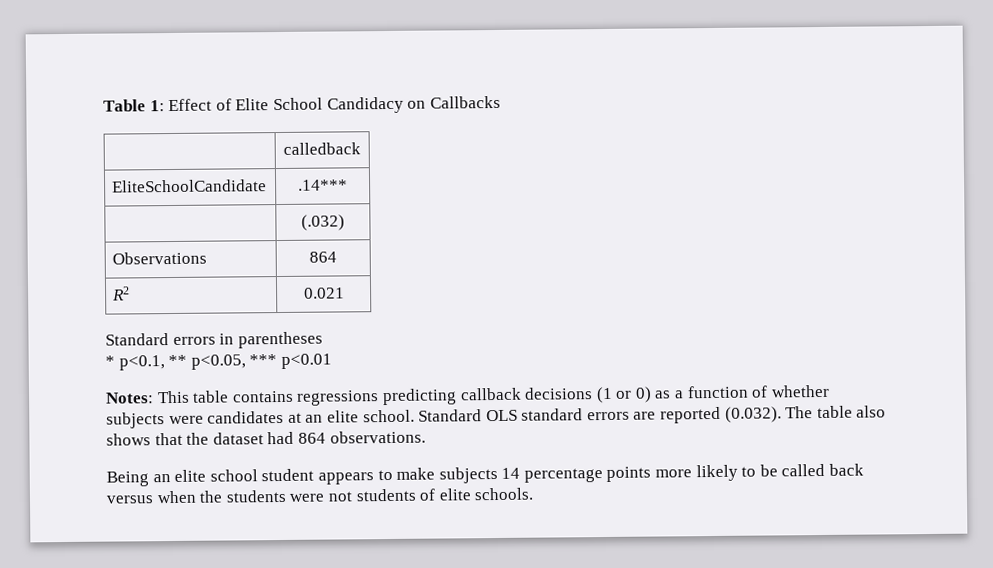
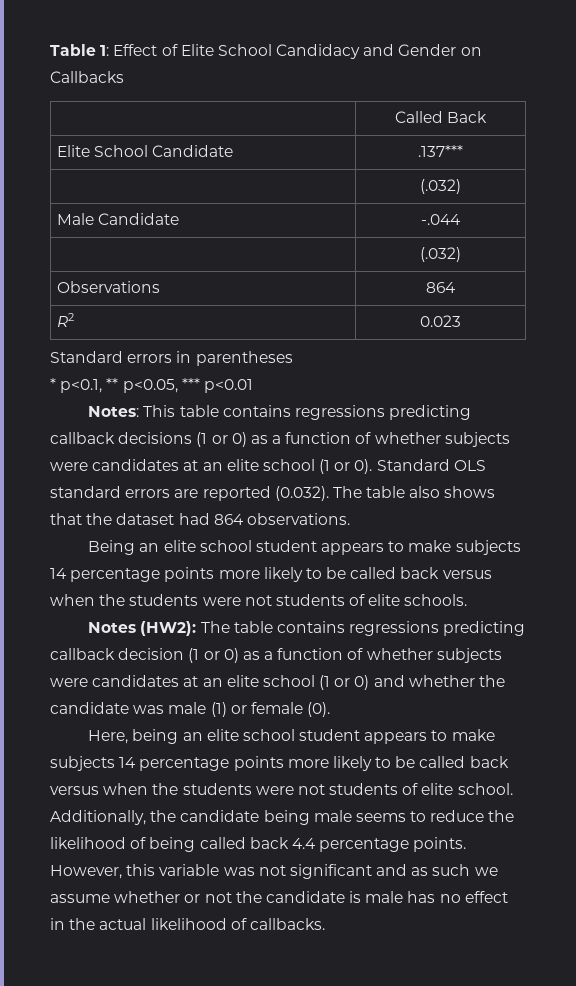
- Table 1: Effect of Elite School Candidacy on Callbacks
+ Table 1: Effect of Elite School Candidacy and Gender on Callbacks
- | calledback
- EliteSchoolCandidate | .14***
+ | Called Back
+ Elite School Candidate | .137***
+ | (.032)
+ Male Candidate | -.044
- R2 | 0.021
+ R2 | 0.023
- Notes: This table contains regressions predicting callback decisions (1 or 0) as a function of whether subjects were candidates at an elite school.
+ Notes: This table contains regressions predicting callback decisions (1 or 0) as a function of whether subjects were candidates at an elite school (1 or 0).
+ Notes (HW2): The table contains regressions predicting callback decision (1 or 0) as a function of whether subjects were candidates at an elite school (1 or 0) and whether the candidate was male (1) or female (0).
+ Here, being an elite school student appears to make subjects 14 percentage points more likely to be called back versus when the students were not students of elite school. Additionally, the candidate being male seems to reduce the likelihood of being called back 4.4 percentage points. However, this variable was not significant and as such we assume whether or not the candidate is male has no effect in the actual likelihood of callbacks.

